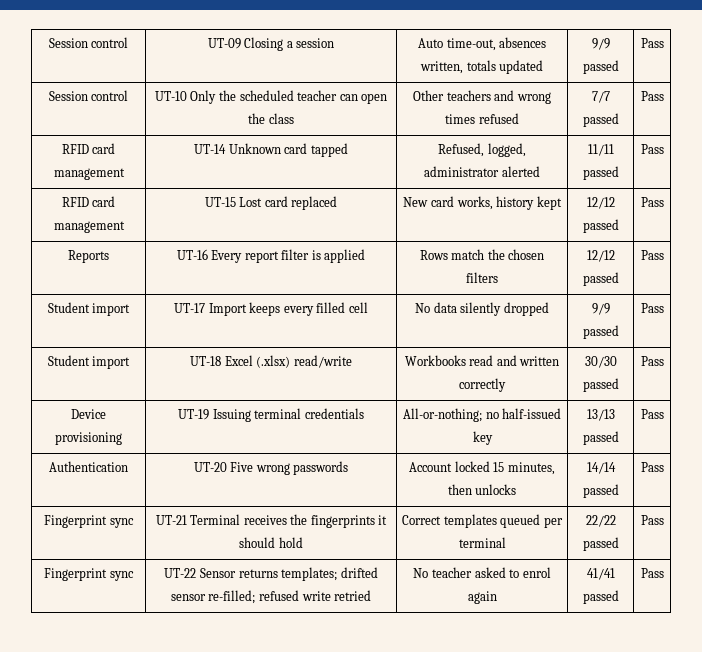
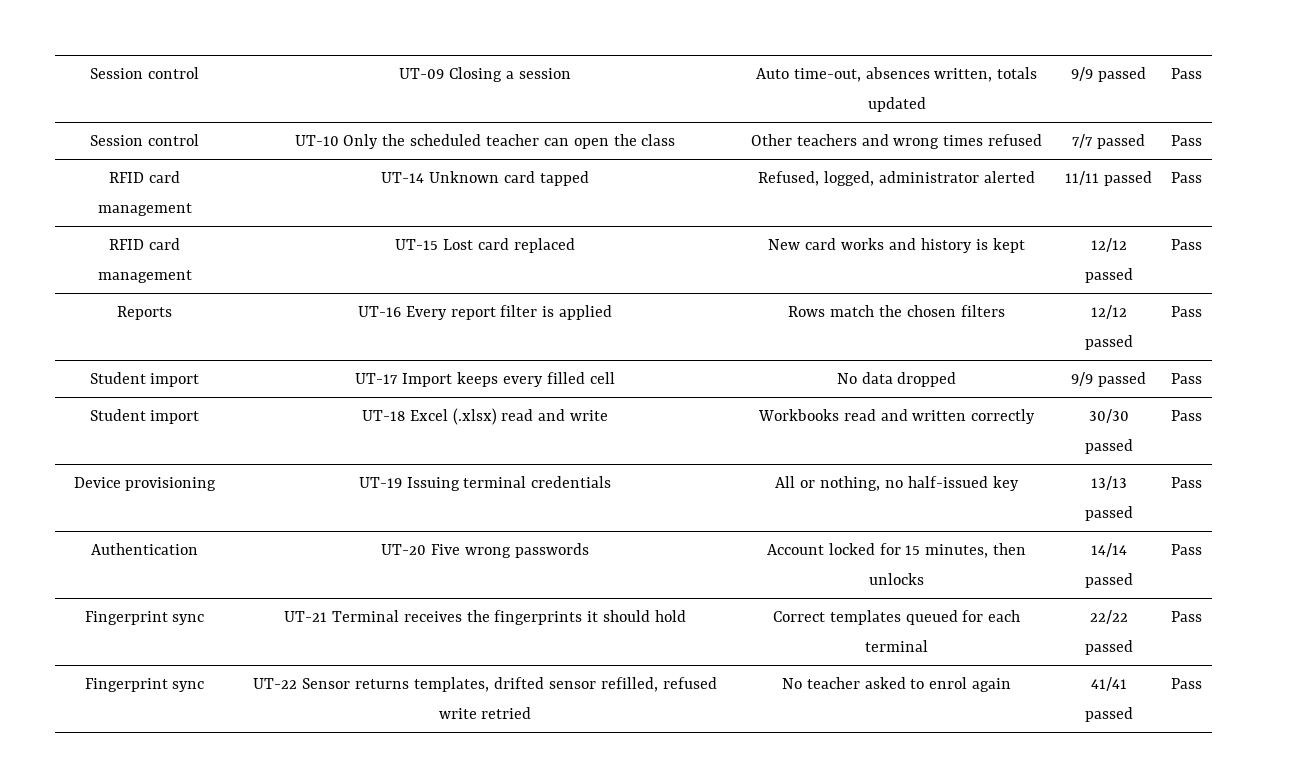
- RFID card management | UT-15 Lost card replaced | New card works, history kept | 12/12 passed | Pass
+ RFID card management | UT-15 Lost card replaced | New card works and history is kept | 12/12 passed | Pass
- Student import | UT-17 Import keeps every filled cell | No data silently dropped | 9/9 passed | Pass
+ Student import | UT-17 Import keeps every filled cell | No data dropped | 9/9 passed | Pass
- Student import | UT-18 Excel (.xlsx) read/write | Workbooks read and written correctly | 30/30 passed | Pass
+ Student import | UT-18 Excel (.xlsx) read and write | Workbooks read and written correctly | 30/30 passed | Pass
- Device provisioning | UT-19 Issuing terminal credentials | All-or-nothing; no half-issued key | 13/13 passed | Pass
+ Device provisioning | UT-19 Issuing terminal credentials | All or nothing, no half-issued key | 13/13 passed | Pass
- Authentication | UT-20 Five wrong passwords | Account locked 15 minutes, then unlocks | 14/14 passed | Pass
+ Authentication | UT-20 Five wrong passwords | Account locked for 15 minutes, then unlocks | 14/14 passed | Pass
- Fingerprint sync | UT-21 Terminal receives the fingerprints it should hold | Correct templates queued per terminal | 22/22 passed | Pass
+ Fingerprint sync | UT-21 Terminal receives the fingerprints it should hold | Correct templates queued for each terminal | 22/22 passed | Pass
- Fingerprint sync | UT-22 Sensor returns templates; drifted sensor re-filled; refused write retried | No teacher asked to enrol again | 41/41 passed | Pass
+ Fingerprint sync | UT-22 Sensor returns templates, drifted sensor refilled, refused write retried | No teacher asked to enrol again | 41/41 passed | Pass

